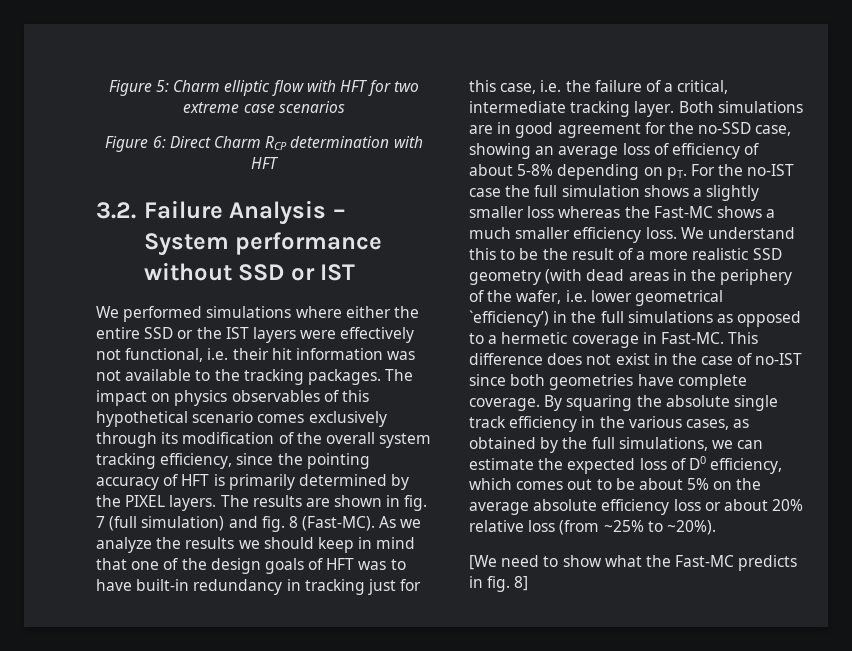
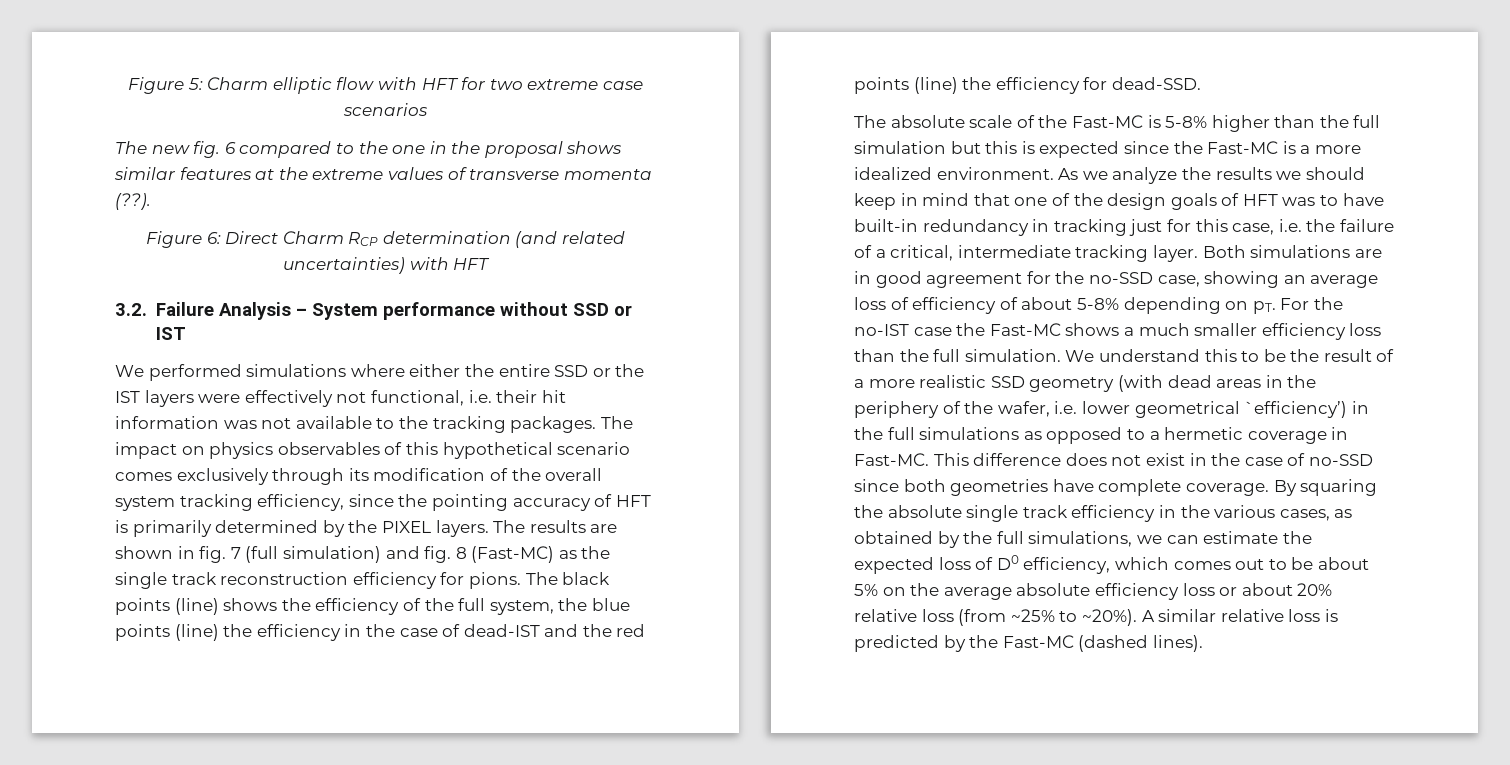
+ The new fig. 6 compared to the one in the proposal shows similar features at the extreme values of transverse momenta (??).
- Figure 6: Direct Charm RCP determination with HFT
+ Figure 6: Direct Charm RCP determination (and related uncertainties) with HFT
- The results are shown in fig. 7 (full simulation) and fig. 8 (Fast-MC).
+ The results are shown in fig. 7 (full simulation) and fig. 8 (Fast-MC) as the single track reconstruction efficiency for pions. The black points (line) shows the efficiency of the full system, the blue points (line) the efficiency in the case of dead-IST and the red points (line) the efficiency for dead-SSD.
+ The absolute scale of the Fast-MC is 5-8% higher than the full simulation but this is expected since the Fast-MC is a more idealized environment.
- For the no-IST case the full simulation shows a slightly smaller loss whereas the Fast-MC shows a much smaller efficiency loss.
+ For the no-IST case the Fast-MC shows a much smaller efficiency loss than the full simulation.
- This difference does not exist in the case of no-IST since both geometries have complete coverage.
+ This difference does not exist in the case of no-SSD since both geometries have complete coverage.
- By squaring the absolute single track efficiency in the various cases, as obtained by the full simulations, we can estimate the expected loss of D0 efficiency, which comes out to be about 5% on the average absolute efficiency loss or about 20% relative loss (from ~25% to ~20%).
- [We need to show what the Fast-MC predicts in fig. 8]
+ By squaring the absolute single track efficiency in the various cases, as obtained by the full simulations, we can estimate the expected loss of D0 efficiency, which comes out to be about 5% on the average absolute efficiency loss or about 20% relative loss (from ~25% to ~20%). A similar relative loss is predicted by the Fast-MC (dashed lines).

